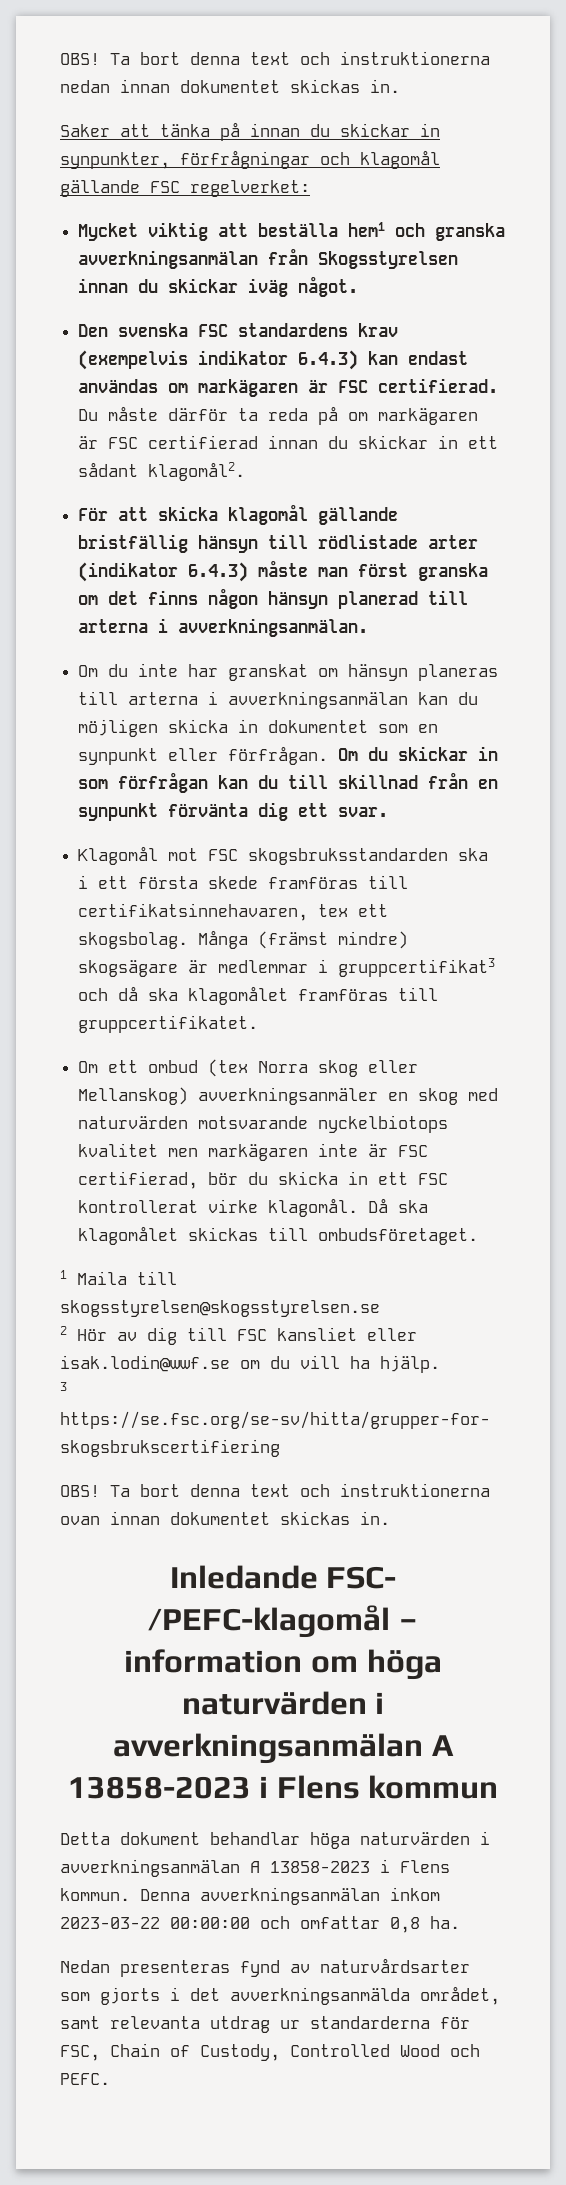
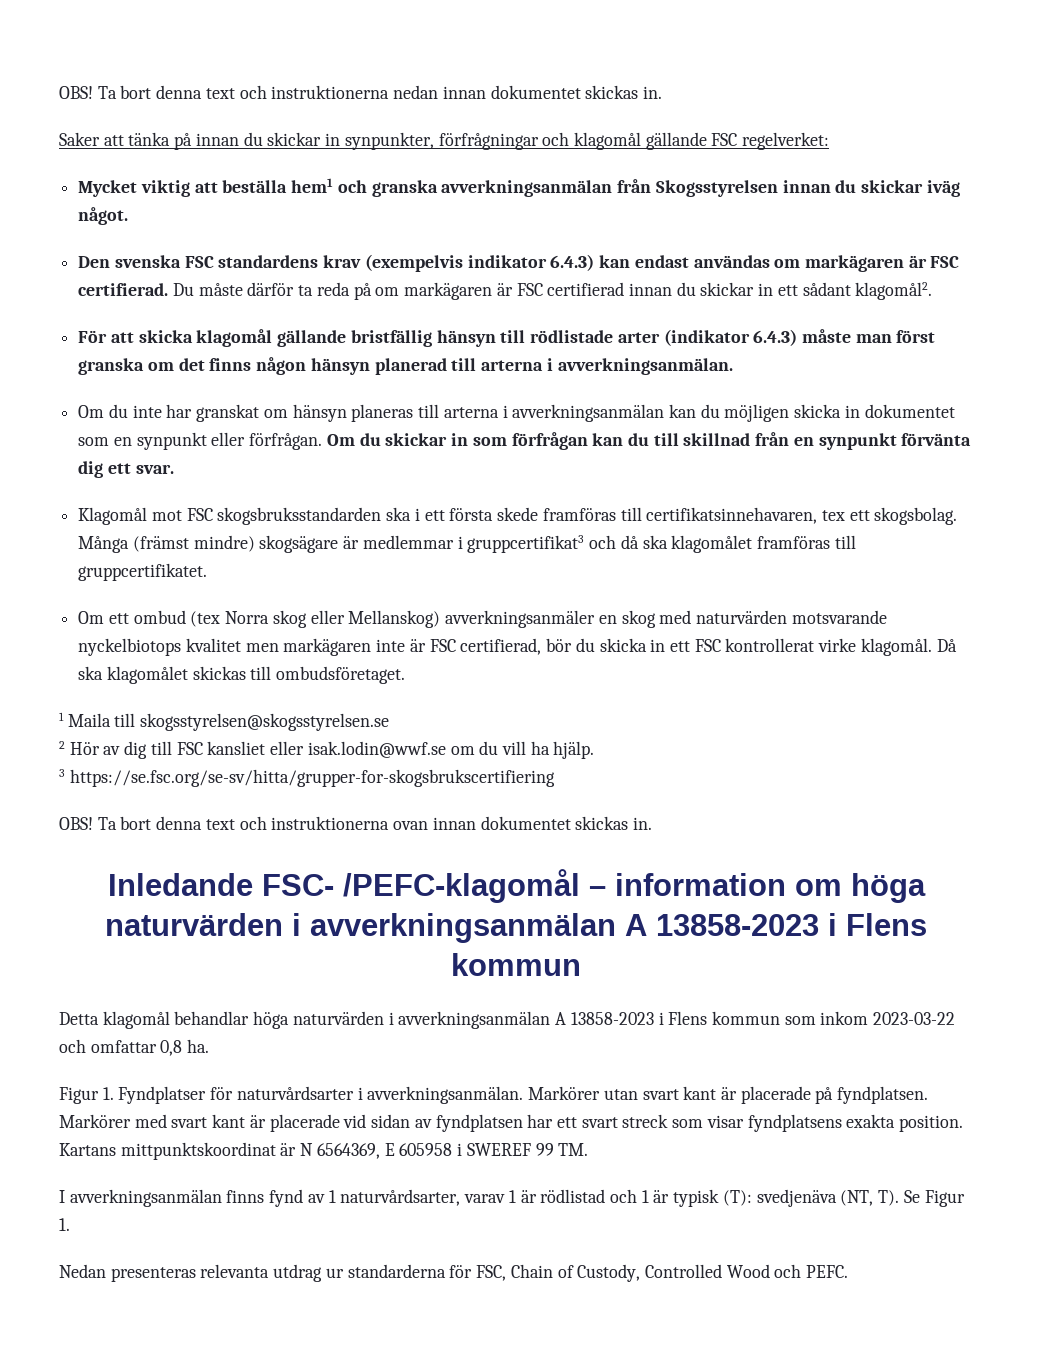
- Detta dokument behandlar höga naturvärden i avverkningsanmälan A 13858-2023 i Flens kommun. Denna avverkningsanmälan inkom 2023-03-22 00:00:00 och omfattar 0,8 ha.
+ Detta klagomål behandlar höga naturvärden i avverkningsanmälan A 13858-2023 i Flens kommun som inkom 2023-03-22 och omfattar 0,8 ha.
- Nedan presenteras fynd av naturvårdsarter som gjorts i det avverkningsanmälda området, samt relevanta utdrag ur standarderna för FSC, Chain of Custody, Controlled Wood och PEFC.
+ Figur 1. Fyndplatser för naturvårdsarter i avverkningsanmälan. Markörer utan svart kant är placerade på fyndplatsen. Markörer med svart kant är placerade vid sidan av fyndplatsen har ett svart streck som visar fyndplatsens exakta position. Kartans mittpunktskoordinat är N 6564369, E 605958 i SWEREF 99 TM.
+ I avverkningsanmälan finns fynd av 1 naturvårdsarter, varav 1 är rödlistad och 1 är typisk (T): svedjenäva (NT, T). Se Figur 1.
+ Nedan presenteras relevanta utdrag ur standarderna för FSC, Chain of Custody, Controlled Wood och PEFC.

